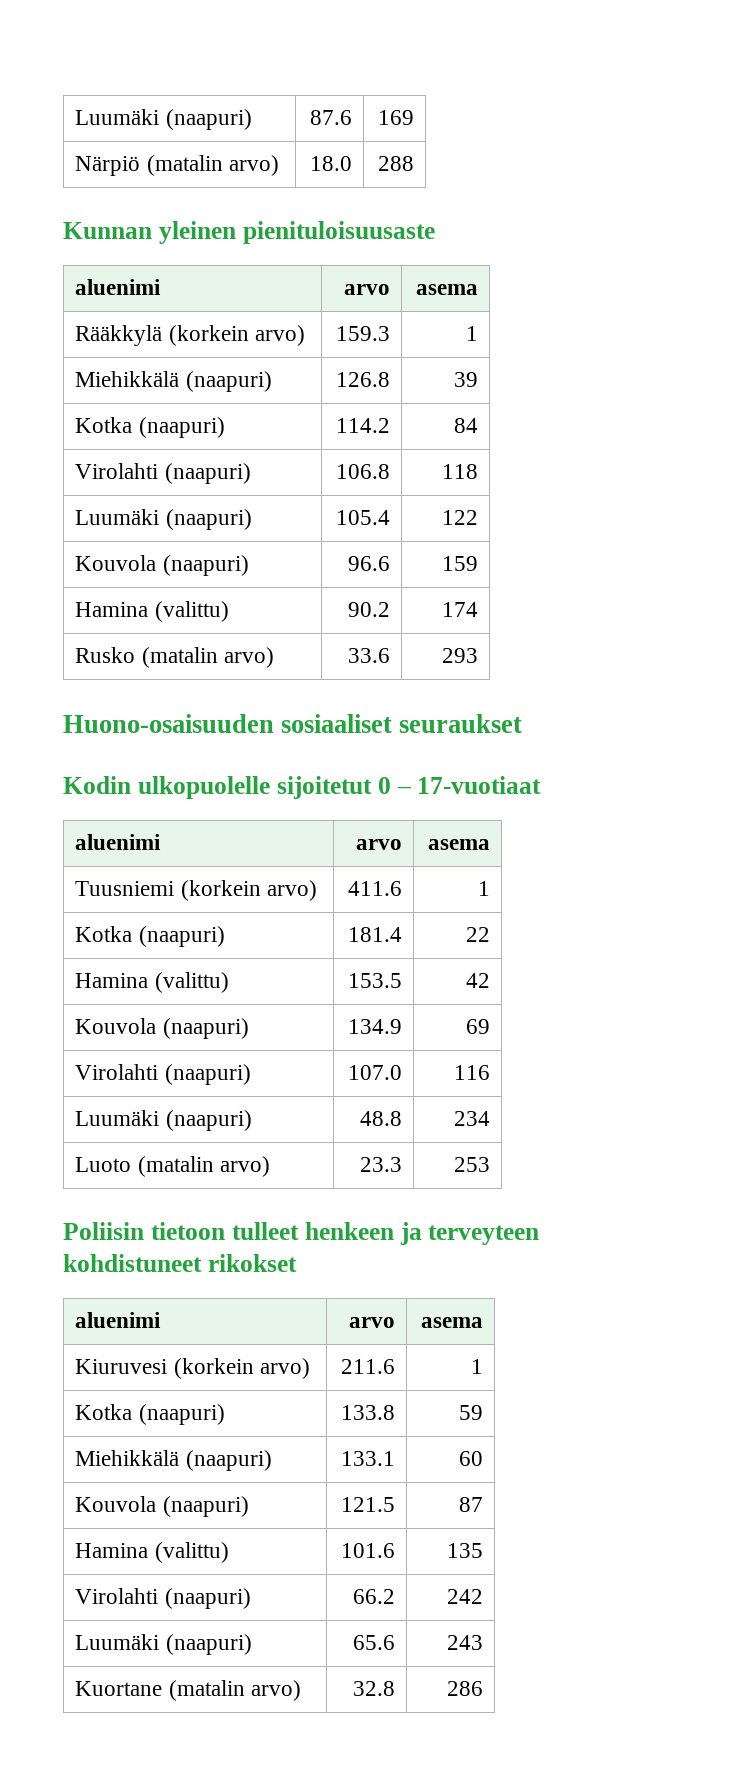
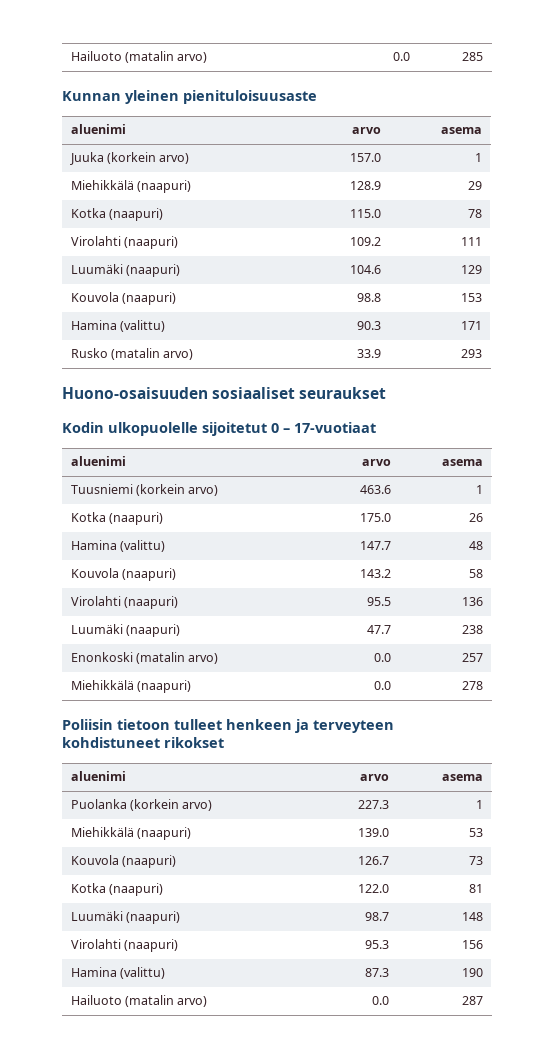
- Luumäki (naapuri) | 87.6 | 169
- Närpiö (matalin arvo) | 18.0 | 288
+ Hailuoto (matalin arvo) | 0.0 | 285
- Rääkkylä (korkein arvo) | 159.3 | 1
- Miehikkälä (naapuri) | 126.8 | 39
- Kotka (naapuri) | 114.2 | 84
- Virolahti (naapuri) | 106.8 | 118
- Luumäki (naapuri) | 105.4 | 122
- Kouvola (naapuri) | 96.6 | 159
- Hamina (valittu) | 90.2 | 174
+ Juuka (korkein arvo) | 157.0 | 1
+ Miehikkälä (naapuri) | 128.9 | 29
+ Kotka (naapuri) | 115.0 | 78
+ Virolahti (naapuri) | 109.2 | 111
+ Luumäki (naapuri) | 104.6 | 129
+ Kouvola (naapuri) | 98.8 | 153
+ Hamina (valittu) | 90.3 | 171
- Rusko (matalin arvo) | 33.6 | 293
+ Rusko (matalin arvo) | 33.9 | 293
- Tuusniemi (korkein arvo) | 411.6 | 1
- Kotka (naapuri) | 181.4 | 22
- Hamina (valittu) | 153.5 | 42
- Kouvola (naapuri) | 134.9 | 69
- Virolahti (naapuri) | 107.0 | 116
- Luumäki (naapuri) | 48.8 | 234
- Luoto (matalin arvo) | 23.3 | 253
+ Tuusniemi (korkein arvo) | 463.6 | 1
+ Kotka (naapuri) | 175.0 | 26
+ Hamina (valittu) | 147.7 | 48
+ Kouvola (naapuri) | 143.2 | 58
+ Virolahti (naapuri) | 95.5 | 136
+ Luumäki (naapuri) | 47.7 | 238
+ Enonkoski (matalin arvo) | 0.0 | 257
+ Miehikkälä (naapuri) | 0.0 | 278
- Kiuruvesi (korkein arvo) | 211.6 | 1
- Kotka (naapuri) | 133.8 | 59
- Miehikkälä (naapuri) | 133.1 | 60
- Kouvola (naapuri) | 121.5 | 87
- Hamina (valittu) | 101.6 | 135
- Virolahti (naapuri) | 66.2 | 242
- Luumäki (naapuri) | 65.6 | 243
- Kuortane (matalin arvo) | 32.8 | 286
+ Puolanka (korkein arvo) | 227.3 | 1
+ Miehikkälä (naapuri) | 139.0 | 53
+ Kouvola (naapuri) | 126.7 | 73
+ Kotka (naapuri) | 122.0 | 81
+ Luumäki (naapuri) | 98.7 | 148
+ Virolahti (naapuri) | 95.3 | 156
+ Hamina (valittu) | 87.3 | 190
+ Hailuoto (matalin arvo) | 0.0 | 287

